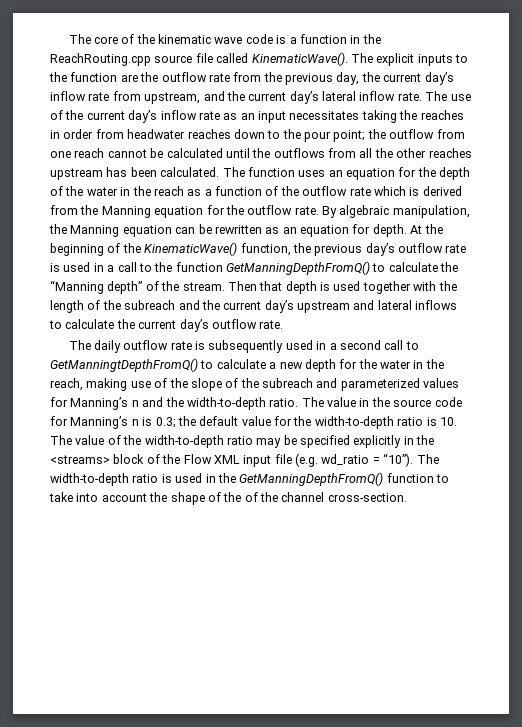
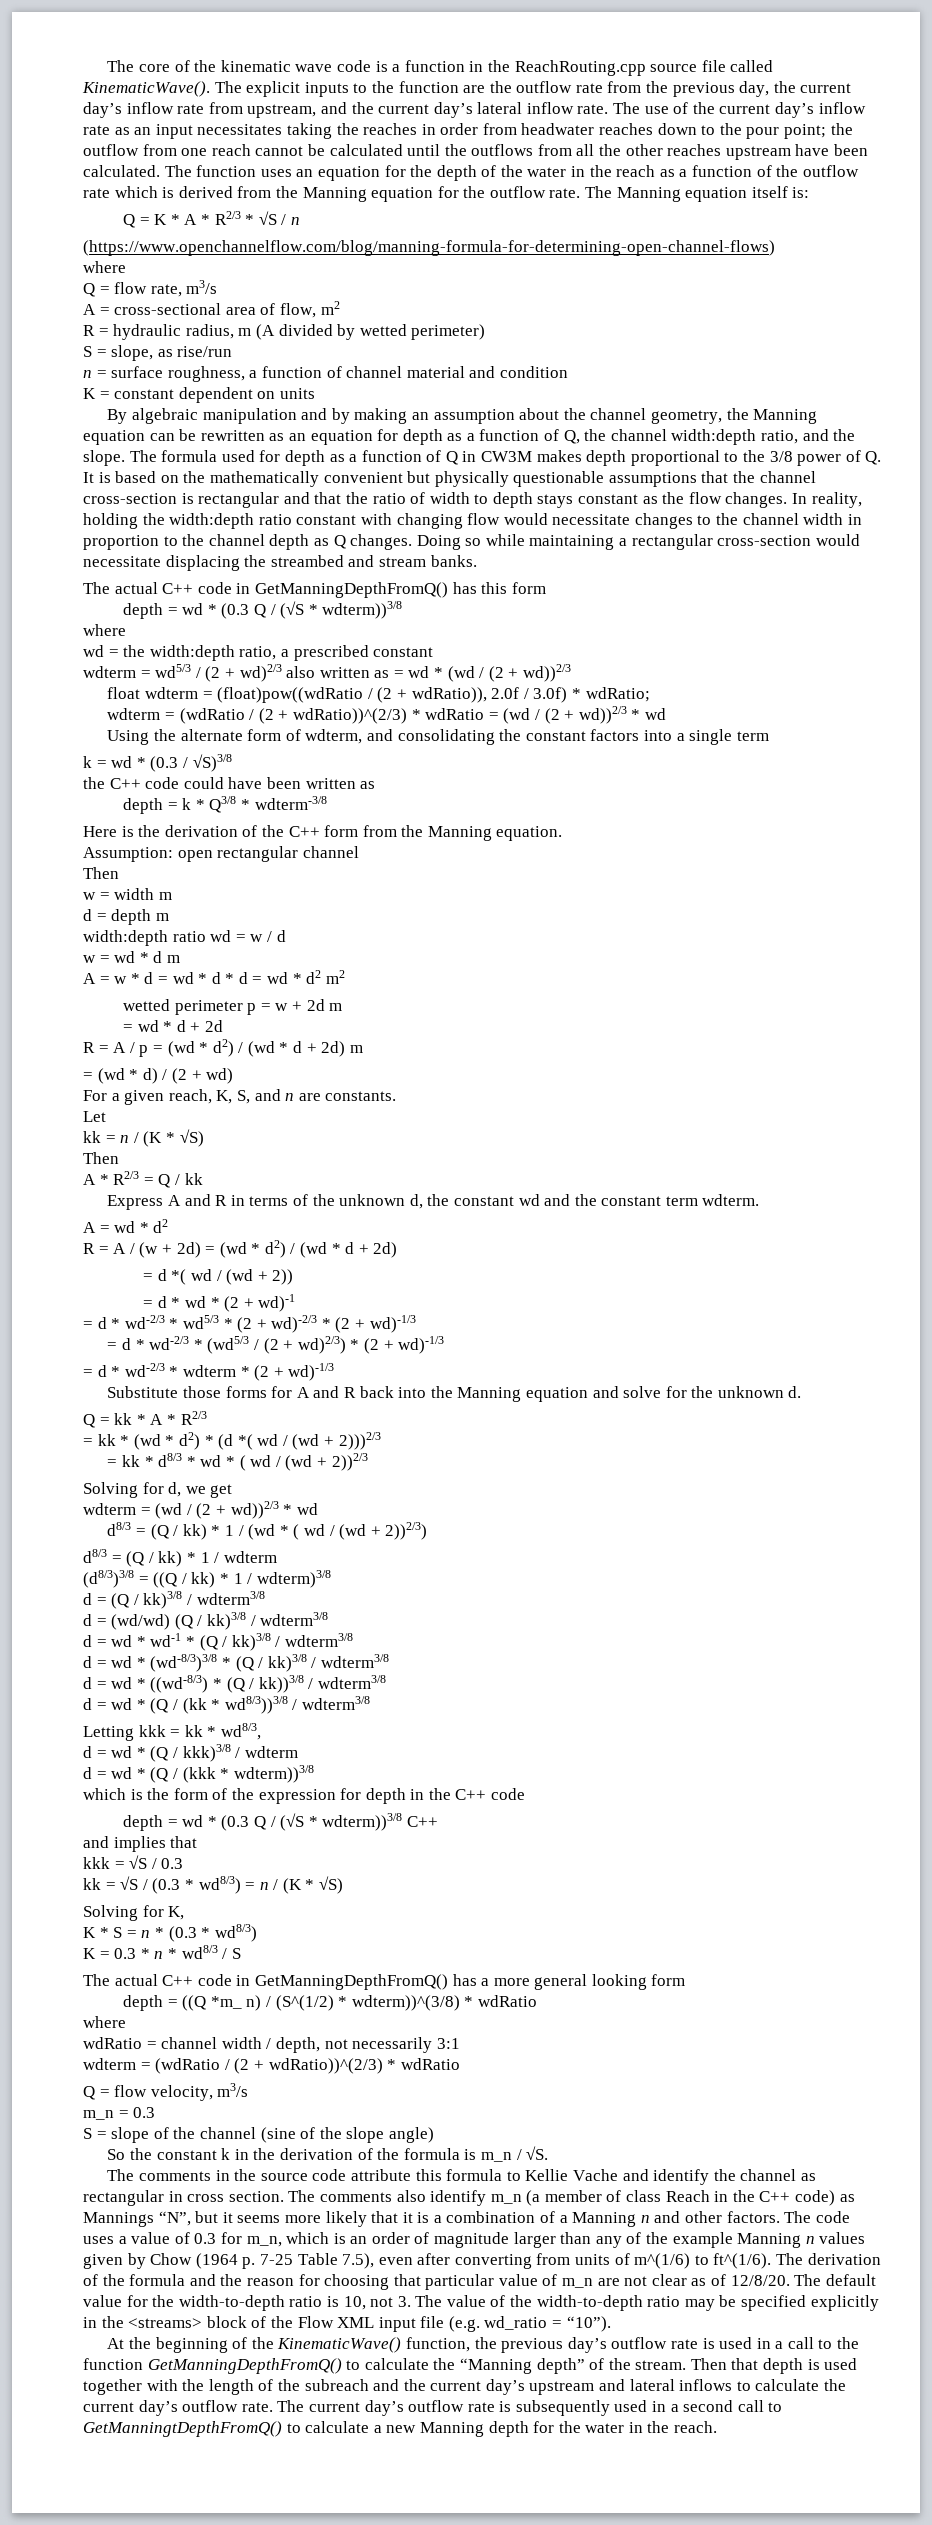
- The use of the current day’s inflow rate as an input necessitates taking the reaches in order from headwater reaches down to the pour point; the outflow from one reach cannot be calculated until the outflows from all the other reaches upstream has been calculated.
+ The use of the current day’s inflow rate as an input necessitates taking the reaches in order from headwater reaches down to the pour point; the outflow from one reach cannot be calculated until the outflows from all the other reaches upstream have been calculated.
- By algebraic manipulation, the Manning equation can be rewritten as an equation for depth. At the beginning of the KinematicWave() function, the previous day’s outflow rate is used in a call to the function GetManningDepthFromQ() to calculate the “Manning depth” of the stream.
+ The Manning equation itself is:
+ Q = K * A * R2/3 * √S / n
+ (https://www.openchannelflow.com/blog/manning-formula-for-determining-open-channel-flows)
+ where
+ Q = flow rate, m3/s
+ A = cross-sectional area of flow, m2
+ R = hydraulic radius, m (A divided by wetted perimeter)
+ S = slope, as rise/run
+ n = surface roughness, a function of channel material and condition
+ K = constant dependent on units
+ By algebraic manipulation and by making an assumption about the channel geometry, the Manning equation can be rewritten as an equation for depth as a function of Q, the channel width:depth ratio, and the slope. The formula used for depth as a function of Q in CW3M makes depth proportional to the 3/8 power of Q. It is based on the mathematically convenient but physically questionable assumptions that the channel cross-section is rectangular and that the ratio of width to depth stays constant as the flow changes. In reality, holding the width:depth ratio constant with changing flow would necessitate changes to the channel width in proportion to the channel depth as Q changes. Doing so while maintaining a rectangular cross-section would necessitate displacing the streambed and stream banks.
+ The actual C++ code in GetManningDepthFromQ() has this form
+ depth = wd * (0.3 Q / (√S * wdterm))3/8
+ where
+ wd = the width:depth ratio, a prescribed constant
+ wdterm = wd5/3 / (2 + wd)2/3 also written as = wd * (wd / (2 + wd))2/3
+ float wdterm = (float)pow((wdRatio / (2 + wdRatio)), 2.0f / 3.0f) * wdRatio;
+ wdterm = (wdRatio / (2 + wdRatio))^(2/3) * wdRatio = (wd / (2 + wd))2/3 * wd
+ Using the alternate form of wdterm, and consolidating the constant factors into a single term
+ k = wd * (0.3 / √S)3/8
+ the C++ code could have been written as
+ depth = k * Q3/8 * wdterm-3/8
+ Here is the derivation of the C++ form from the Manning equation.
+ Assumption: open rectangular channel
+ Then
+ w = width m
+ d = depth m
+ width:depth ratio wd = w / d
+ w = wd * d m
+ A = w * d = wd * d * d = wd * d2 m2
+ wetted perimeter p = w + 2d m
+ = wd * d + 2d
+ R = A / p = (wd * d2) / (wd * d + 2d) m
+ = (wd * d) / (2 + wd)
+ For a given reach, K, S, and n are constants.
+ Let
+ kk = n / (K * √S)
+ Then
+ A * R2/3 = Q / kk
+ Express A and R in terms of the unknown d, the constant wd and the constant term wdterm.
+ A = wd * d2
+ R = A / (w + 2d) = (wd * d2) / (wd * d + 2d)
+ = d *( wd / (wd + 2))
+ = d * wd * (2 + wd)-1
+ = d * wd-2/3 * wd5/3 * (2 + wd)-2/3 * (2 + wd)-1/3
+ = d * wd-2/3 * (wd5/3 / (2 + wd)2/3) * (2 + wd)-1/3
+ = d * wd-2/3 * wdterm * (2 + wd)-1/3
+ Substitute those forms for A and R back into the Manning equation and solve for the unknown d.
+ Q = kk * A * R2/3
+ = kk * (wd * d2) * (d *( wd / (wd + 2)))2/3
+ = kk * d8/3 * wd * ( wd / (wd + 2))2/3
+ Solving for d, we get
+ wdterm = (wd / (2 + wd))2/3 * wd
+ d8/3 = (Q / kk) * 1 / (wd * ( wd / (wd + 2))2/3)
+ d8/3 = (Q / kk) * 1 / wdterm
+ (d8/3)3/8 = ((Q / kk) * 1 / wdterm)3/8
+ d = (Q / kk)3/8 / wdterm3/8
+ d = (wd/wd) (Q / kk)3/8 / wdterm3/8
+ d = wd * wd-1 * (Q / kk)3/8 / wdterm3/8
+ d = wd * (wd-8/3)3/8 * (Q / kk)3/8 / wdterm3/8
+ d = wd * ((wd-8/3) * (Q / kk))3/8 / wdterm3/8
+ d = wd * (Q / (kk * wd8/3))3/8 / wdterm3/8
+ Letting kkk = kk * wd8/3,
+ d = wd * (Q / kkk)3/8 / wdterm
+ d = wd * (Q / (kkk * wdterm))3/8
+ which is the form of the expression for depth in the C++ code
+ depth = wd * (0.3 Q / (√S * wdterm))3/8 C++
+ and implies that
+ kkk = √S / 0.3
+ kk = √S / (0.3 * wd8/3) = n / (K * √S)
+ Solving for K,
+ K * S = n * (0.3 * wd8/3)
+ K = 0.3 * n * wd8/3 / S
+ The actual C++ code in GetManningDepthFromQ() has a more general looking form
+ depth = ((Q *m_ n) / (S^(1/2) * wdterm))^(3/8) * wdRatio
+ where
+ wdRatio = channel width / depth, not necessarily 3:1
+ wdterm = (wdRatio / (2 + wdRatio))^(2/3) * wdRatio
+ Q = flow velocity, m3/s
+ m_n = 0.3
+ S = slope of the channel (sine of the slope angle)
+ So the constant k in the derivation of the formula is m_n / √S.
+ The comments in the source code attribute this formula to Kellie Vache and identify the channel as rectangular in cross section. The comments also identify m_n (a member of class Reach in the C++ code) as Mannings “N”, but it seems more likely that it is a combination of a Manning n and other factors. The code uses a value of 0.3 for m_n, which is an order of magnitude larger than any of the example Manning n values given by Chow (1964 p. 7-25 Table 7.5), even after converting from units of m^(1/6) to ft^(1/6). The derivation of the formula and the reason for choosing that particular value of m_n are not clear as of 12/8/20. The default value for the width-to-depth ratio is 10, not 3. The value of the width-to-depth ratio may be specified explicitly in the <streams> block of the Flow XML input file (e.g. wd_ratio = “10”).
+ At the beginning of the KinematicWave() function, the previous day’s outflow rate is used in a call to the function GetManningDepthFromQ() to calculate the “Manning depth” of the stream.
- Then that depth is used together with the length of the subreach and the current day’s upstream and lateral inflows to calculate the current day’s outflow rate.
- The daily outflow rate is subsequently used in a second call to GetManningtDepthFromQ() to calculate a new depth for the water in the reach, making use of the slope of the subreach and parameterized values for Manning’s n and the width-to-depth ratio. The value in the source code for Manning’s n is 0.3; the default value for the width-to-depth ratio is 10. The value of the width-to-depth ratio may be specified explicitly in the <streams> block of the Flow XML input file (e.g. wd_ratio = “10”). The width-to-depth ratio is used in the GetManningDepthFromQ() function to take into account the shape of the of the channel cross-section.
+ Then that depth is used together with the length of the subreach and the current day’s upstream and lateral inflows to calculate the current day’s outflow rate. The current day’s outflow rate is subsequently used in a second call to GetManningtDepthFromQ() to calculate a new Manning depth for the water in the reach.

